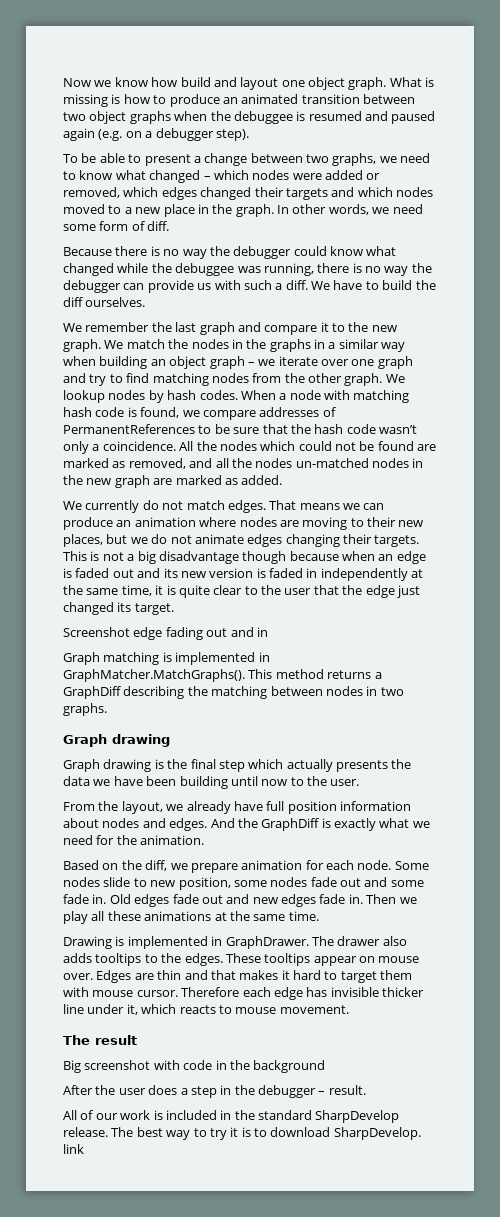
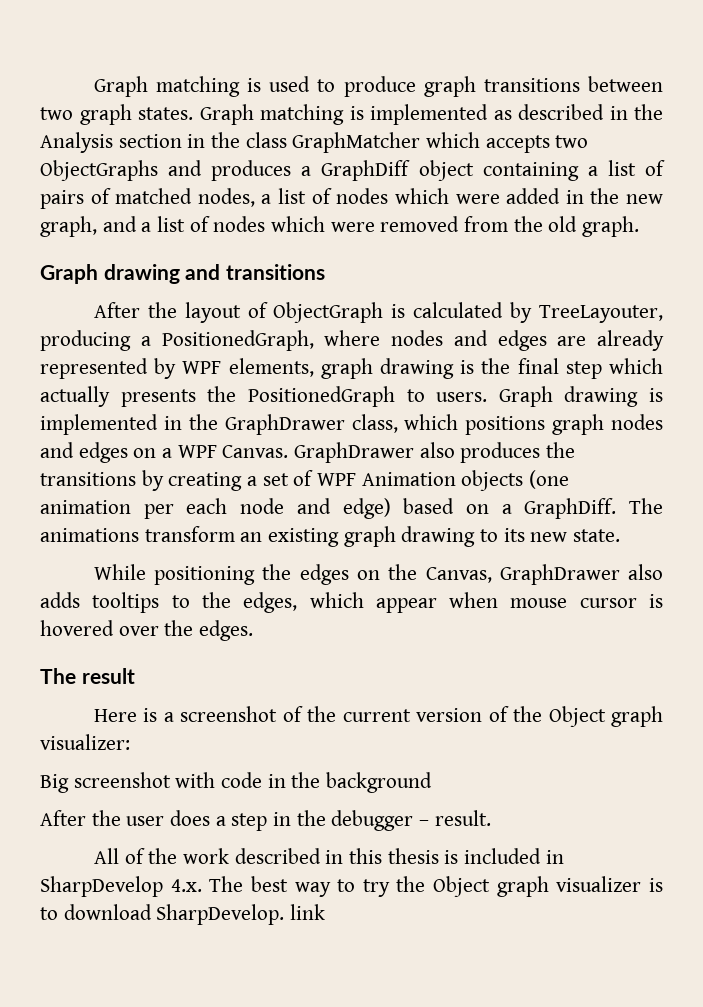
- Now we know how build and layout one object graph. What is missing is how to produce an animated transition between two object graphs when the debuggee is resumed and paused again (e.g. on a debugger step).
- To be able to present a change between two graphs, we need to know what changed – which nodes were added or removed, which edges changed their targets and which nodes moved to a new place in the graph. In other words, we need some form of diff.
- Because there is no way the debugger could know what changed while the debuggee was running, there is no way the debugger can provide us with such a diff. We have to build the diff ourselves.
- We remember the last graph and compare it to the new graph. We match the nodes in the graphs in a similar way when building an object graph – we iterate over one graph and try to find matching nodes from the other graph. We lookup nodes by hash codes. When a node with matching hash code is found, we compare addresses of PermanentReferences to be sure that the hash code wasn’t only a coincidence. All the nodes which could not be found are marked as removed, and all the nodes un-matched nodes in the new graph are marked as added.
- We currently do not match edges. That means we can produce an animation where nodes are moving to their new places, but we do not animate edges changing their targets. This is not a big disadvantage though because when an edge is faded out and its new version is faded in independently at the same time, it is quite clear to the user that the edge just changed its target.
- Screenshot edge fading out and in
- Graph matching is implemented in GraphMatcher.MatchGraphs(). This method returns a GraphDiff describing the matching between nodes in two graphs.
- Graph drawing
- Graph drawing is the final step which actually presents the data we have been building until now to the user.
- From the layout, we already have full position information about nodes and edges. And the GraphDiff is exactly what we need for the animation.
- Based on the diff, we prepare animation for each node. Some nodes slide to new position, some nodes fade out and some fade in. Old edges fade out and new edges fade in. Then we play all these animations at the same time.
- Drawing is implemented in GraphDrawer. The drawer also adds tooltips to the edges. These tooltips appear on mouse over. Edges are thin and that makes it hard to target them with mouse cursor. Therefore each edge has invisible thicker line under it, which reacts to mouse movement.
+ Graph matching is used to produce graph transitions between two graph states. Graph matching is implemented as described in the Analysis section in the class GraphMatcher which accepts two ObjectGraphs and produces a GraphDiff object containing a list of pairs of matched nodes, a list of nodes which were added in the new graph, and a list of nodes which were removed from the old graph.
+ Graph drawing and transitions
+ After the layout of ObjectGraph is calculated by TreeLayouter, producing a PositionedGraph, where nodes and edges are already represented by WPF elements, graph drawing is the final step which actually presents the PositionedGraph to users. Graph drawing is implemented in the GraphDrawer class, which positions graph nodes and edges on a WPF Canvas. GraphDrawer also produces the transitions by creating a set of WPF Animation objects (one animation per each node and edge) based on a GraphDiff. The animations transform an existing graph drawing to its new state.
+ While positioning the edges on the Canvas, GraphDrawer also adds tooltips to the edges, which appear when mouse cursor is hovered over the edges.
  The result
+ Here is a screenshot of the current version of the Object graph visualizer:
- All of our work is included in the standard SharpDevelop release. The best way to try it is to download SharpDevelop. link
+ All of the work described in this thesis is included in SharpDevelop 4.x. The best way to try the Object graph visualizer is to download SharpDevelop. link

